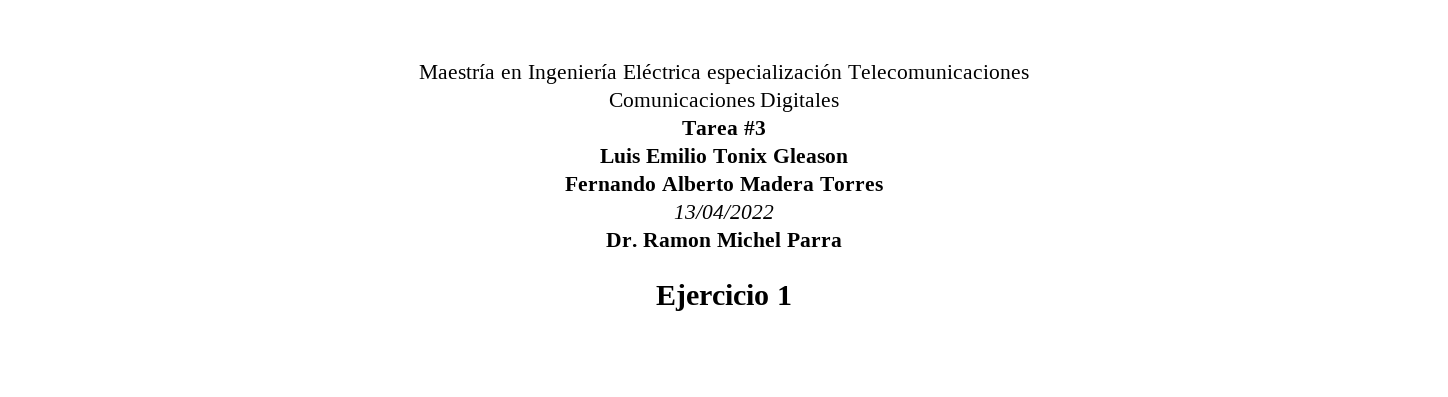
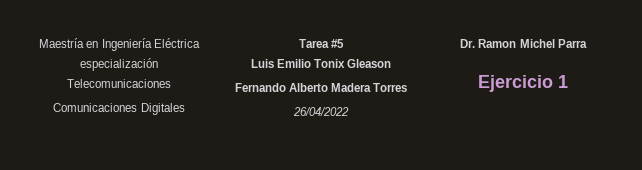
- Tarea #3
+ Tarea #5
- 13/04/2022
+ 26/04/2022

